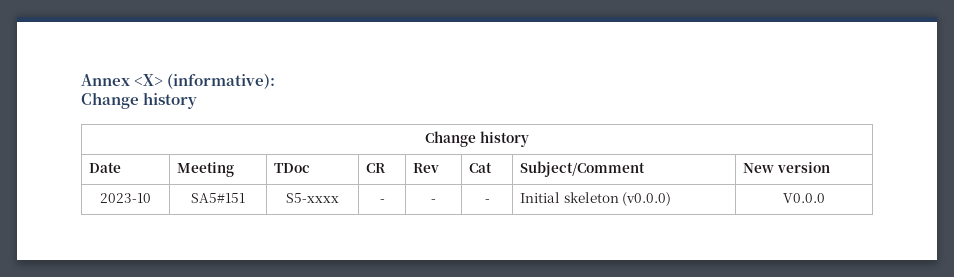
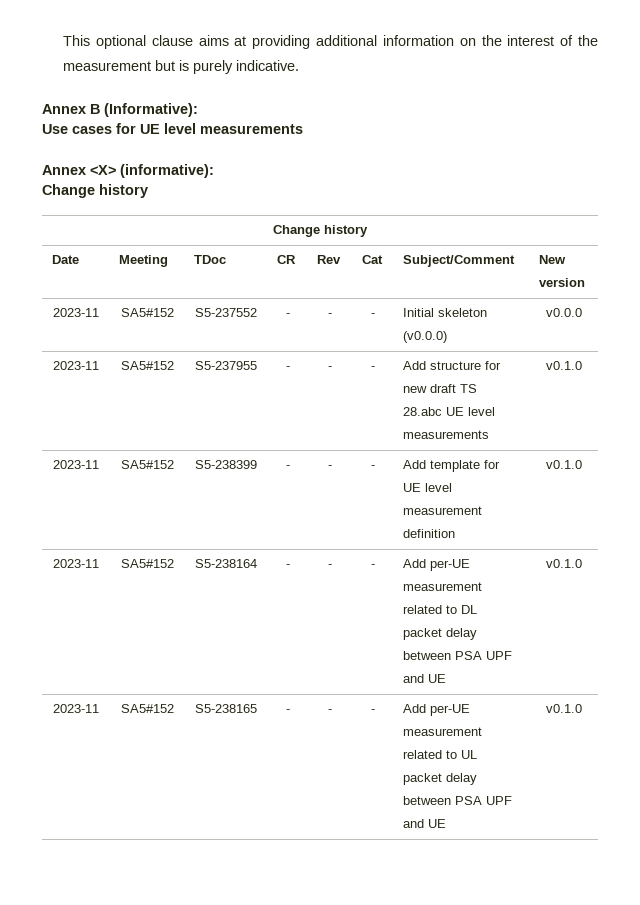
+ This optional clause aims at providing additional information on the interest of the measurement but is purely indicative.
+ Annex B (Informative):
+ Use cases for UE level measurements
- 2023-10 | SA5#151 | S5-xxxx | - | - | - | Initial skeleton (v0.0.0) | V0.0.0
+ 2023-11 | SA5#152 | S5-237552 | - | - | - | Initial skeleton (v0.0.0) | v0.0.0
+ 2023-11 | SA5#152 | S5-237955 | - | - | - | Add structure for new draft TS 28.abc UE level measurements | v0.1.0
+ 2023-11 | SA5#152 | S5-238399 | - | - | - | Add template for UE level measurement definition | v0.1.0
+ 2023-11 | SA5#152 | S5-238164 | - | - | - | Add per-UE measurement related to DL packet delay between PSA UPF and UE | v0.1.0
+ 2023-11 | SA5#152 | S5-238165 | - | - | - | Add per-UE measurement related to UL packet delay between PSA UPF and UE | v0.1.0

